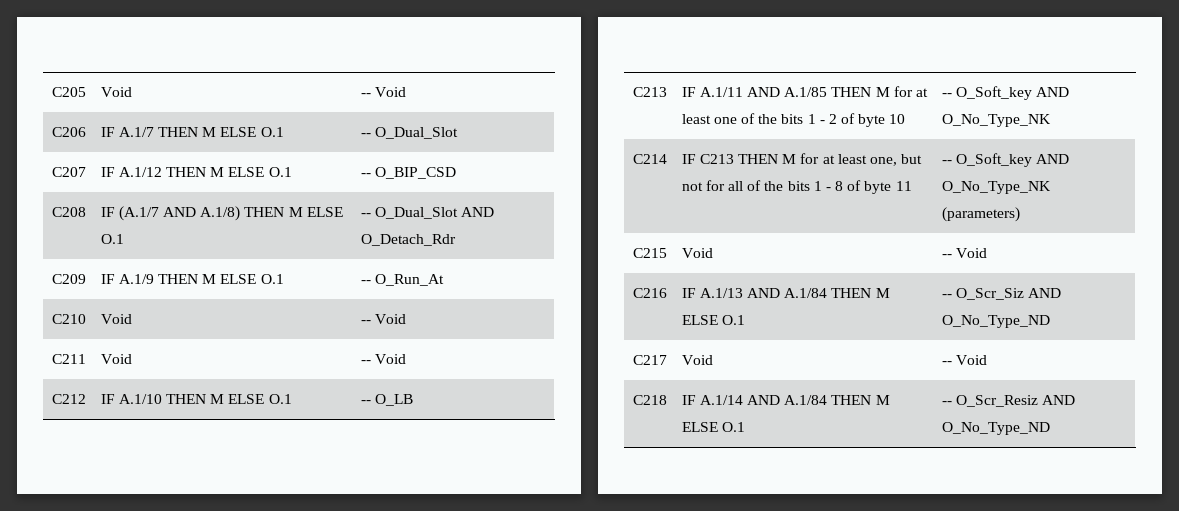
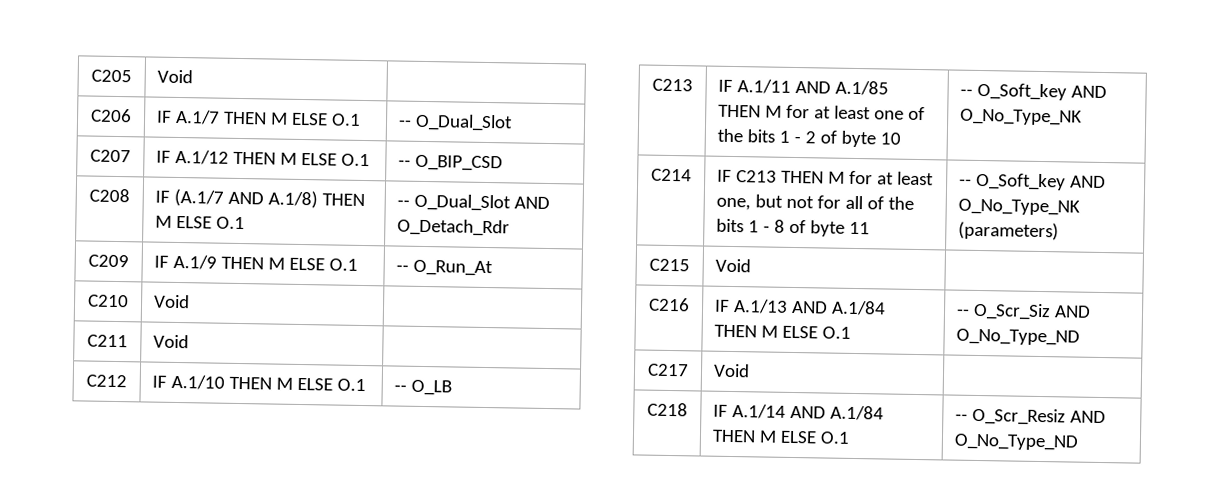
- C205 | Void | -- Void
+ C205 | Void |
- C210 | Void | -- Void
+ C210 | Void |
- C211 | Void | -- Void
+ C211 | Void |
- C215 | Void | -- Void
+ C215 | Void |
- C217 | Void | -- Void
+ C217 | Void |

